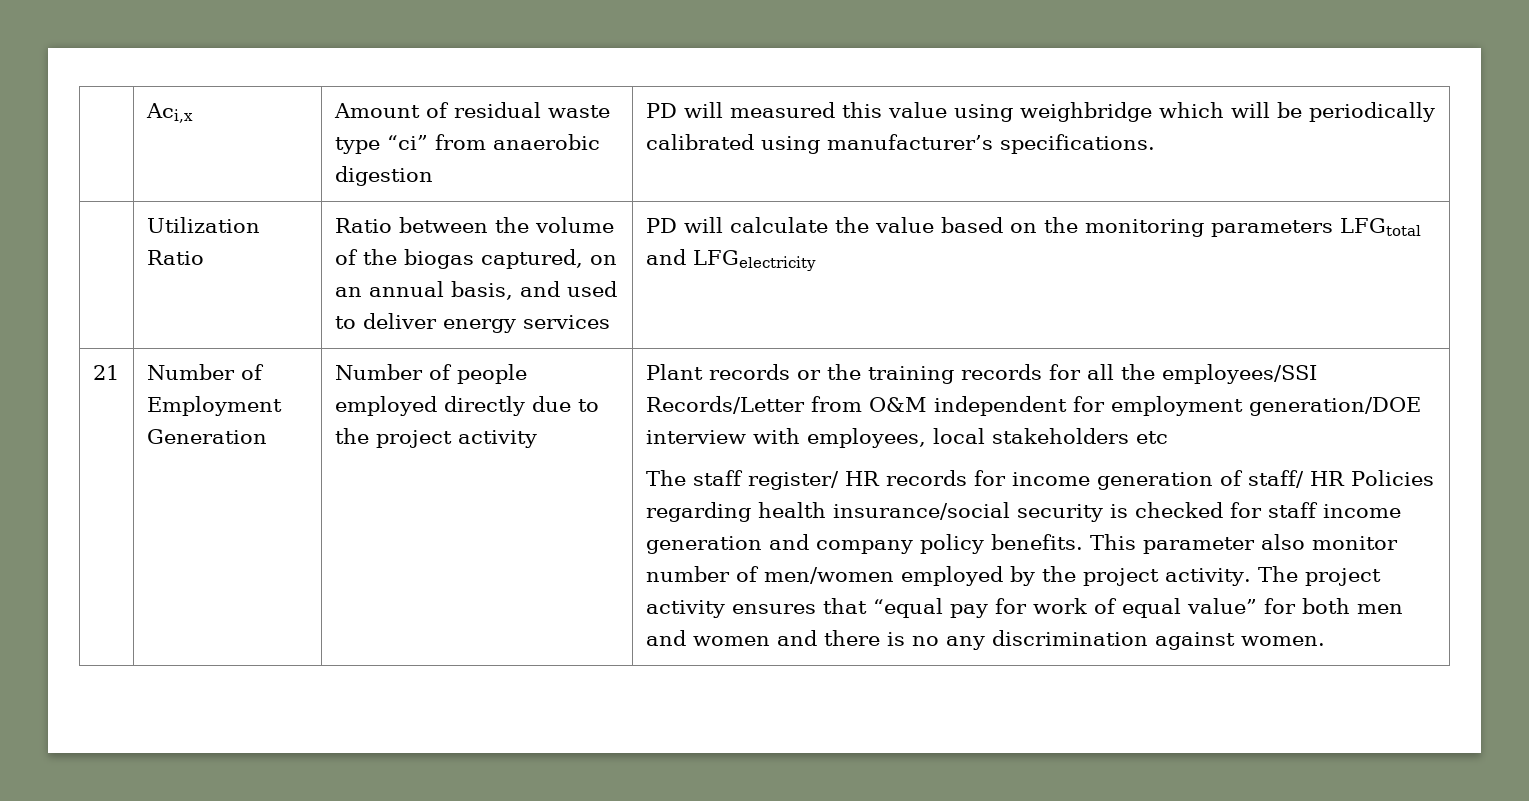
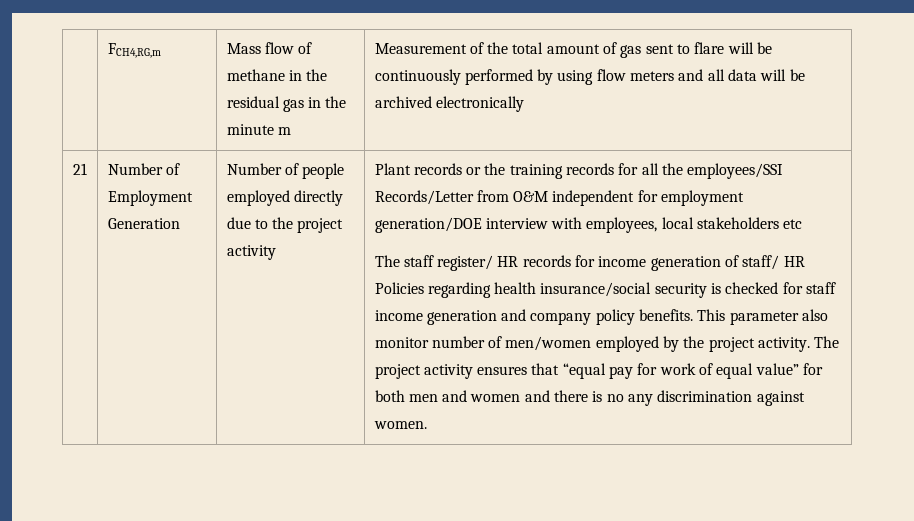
- | Aci,x | Amount of residual waste type “ci” from anaerobic digestion | PD will measured this value using weighbridge which will be periodically calibrated using manufacturer’s specifications.
- | Utilization Ratio | Ratio between the volume of the biogas captured, on an annual basis, and used to deliver energy services | PD will calculate the value based on the monitoring parameters LFGtotal and LFGelectricity
+ | FCH4,RG,m | Mass flow of methane in the residual gas in the minute m | Measurement of the total amount of gas sent to flare will be continuously performed by using flow meters and all data will be archived electronically

